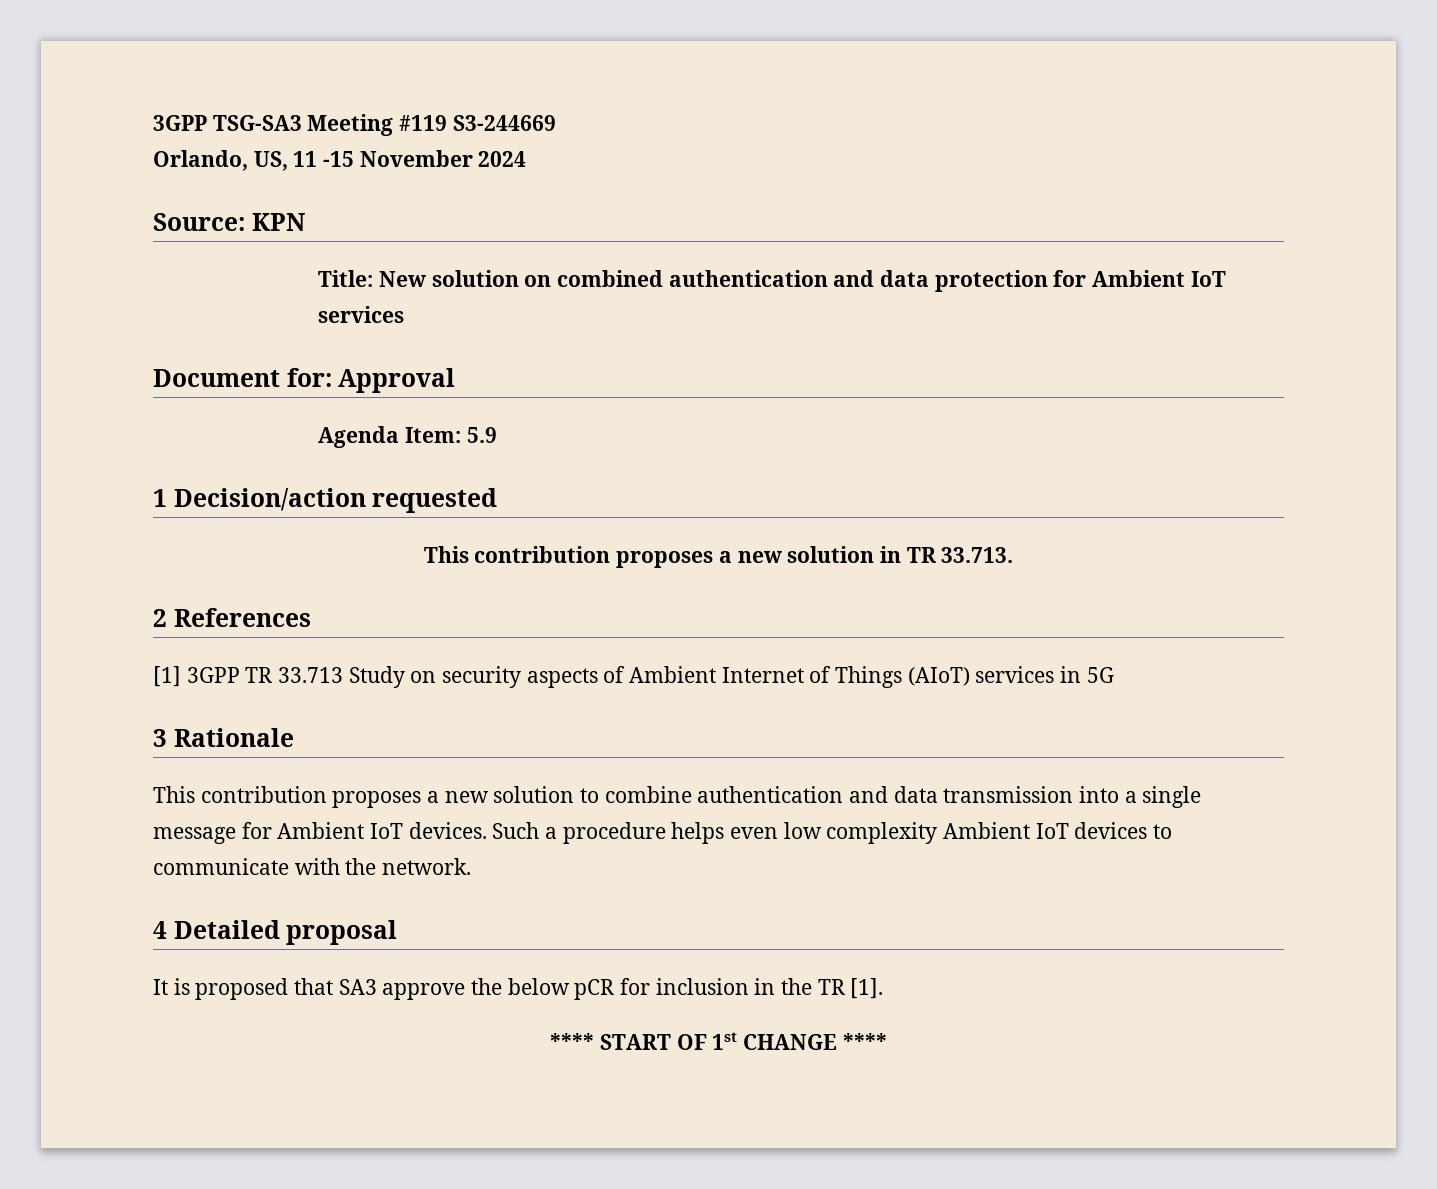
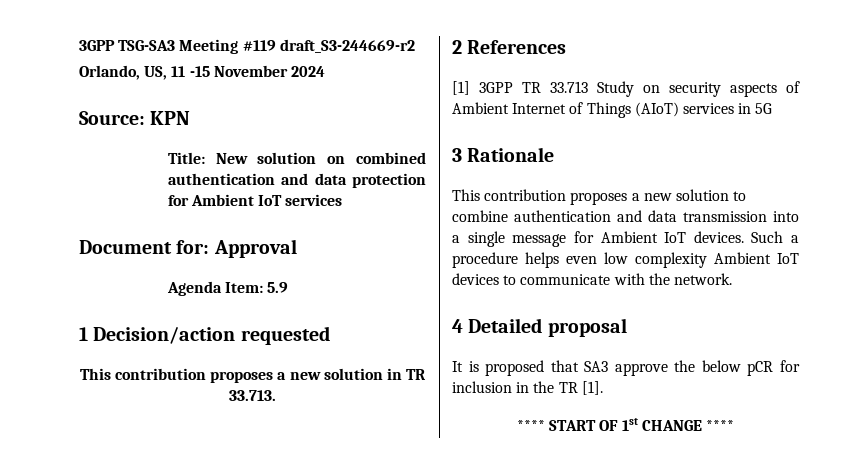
- 3GPP TSG-SA3 Meeting #119 S3-244669
+ 3GPP TSG-SA3 Meeting #119 draft_S3-244669-r2

